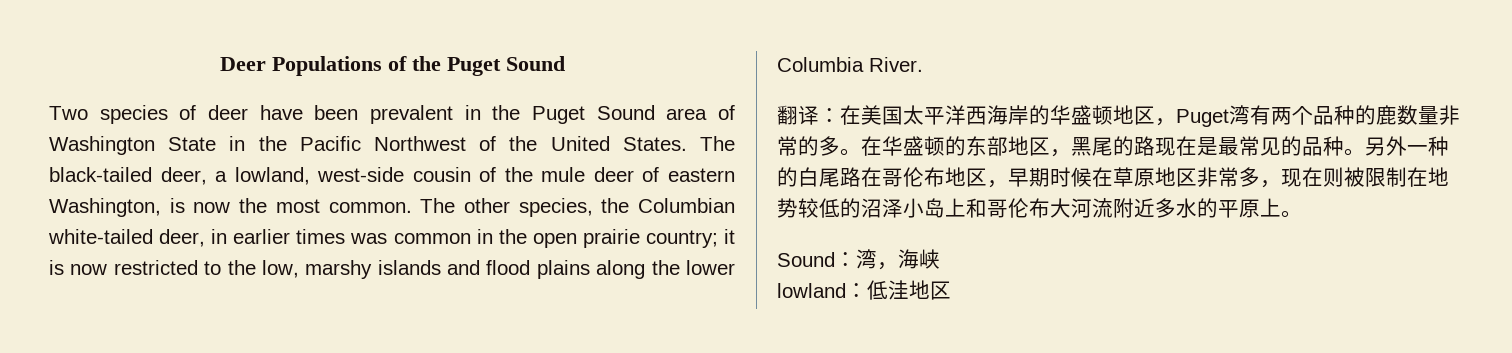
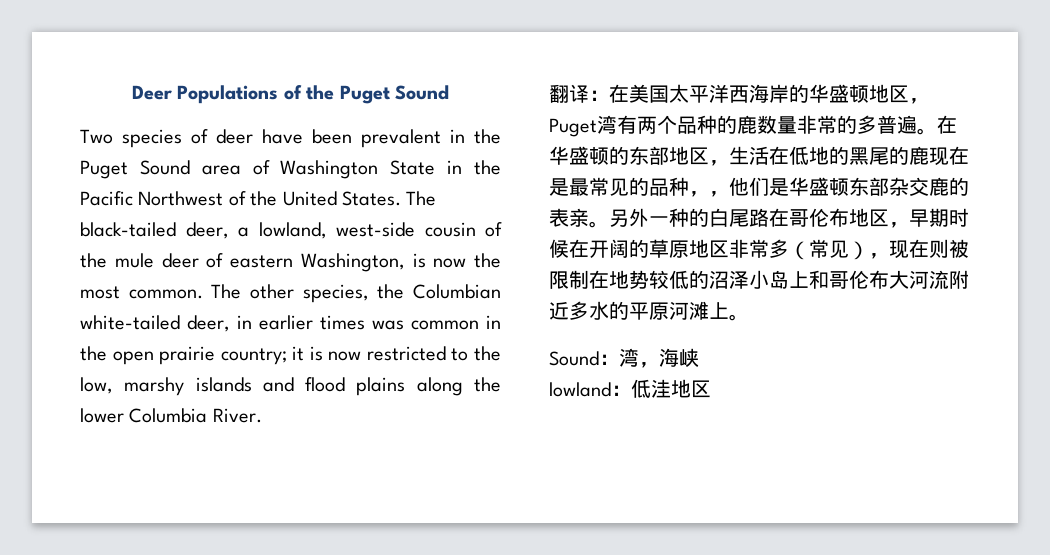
- 翻译：在美国太平洋西海岸的华盛顿地区，Puget湾有两个品种的鹿数量非常的多。
+ 翻译：在美国太平洋西海岸的华盛顿地区，Puget湾有两个品种的鹿数量非常的多普遍。
- 在华盛顿的东部地区，黑尾的路现在是最常见的品种。
+ 在华盛顿的东部地区，生活在低地的黑尾的鹿现在是最常见的品种，，他们是华盛顿东部杂交鹿的表亲。
- 另外一种的白尾路在哥伦布地区，早期时候在草原地区非常多，现在则被限制在地势较低的沼泽小岛上和哥伦布大河流附近多水的平原上。
+ 另外一种的白尾路在哥伦布地区，早期时候在开阔的草原地区非常多（常见），现在则被限制在地势较低的沼泽小岛上和哥伦布大河流附近多水的平原河滩上。

